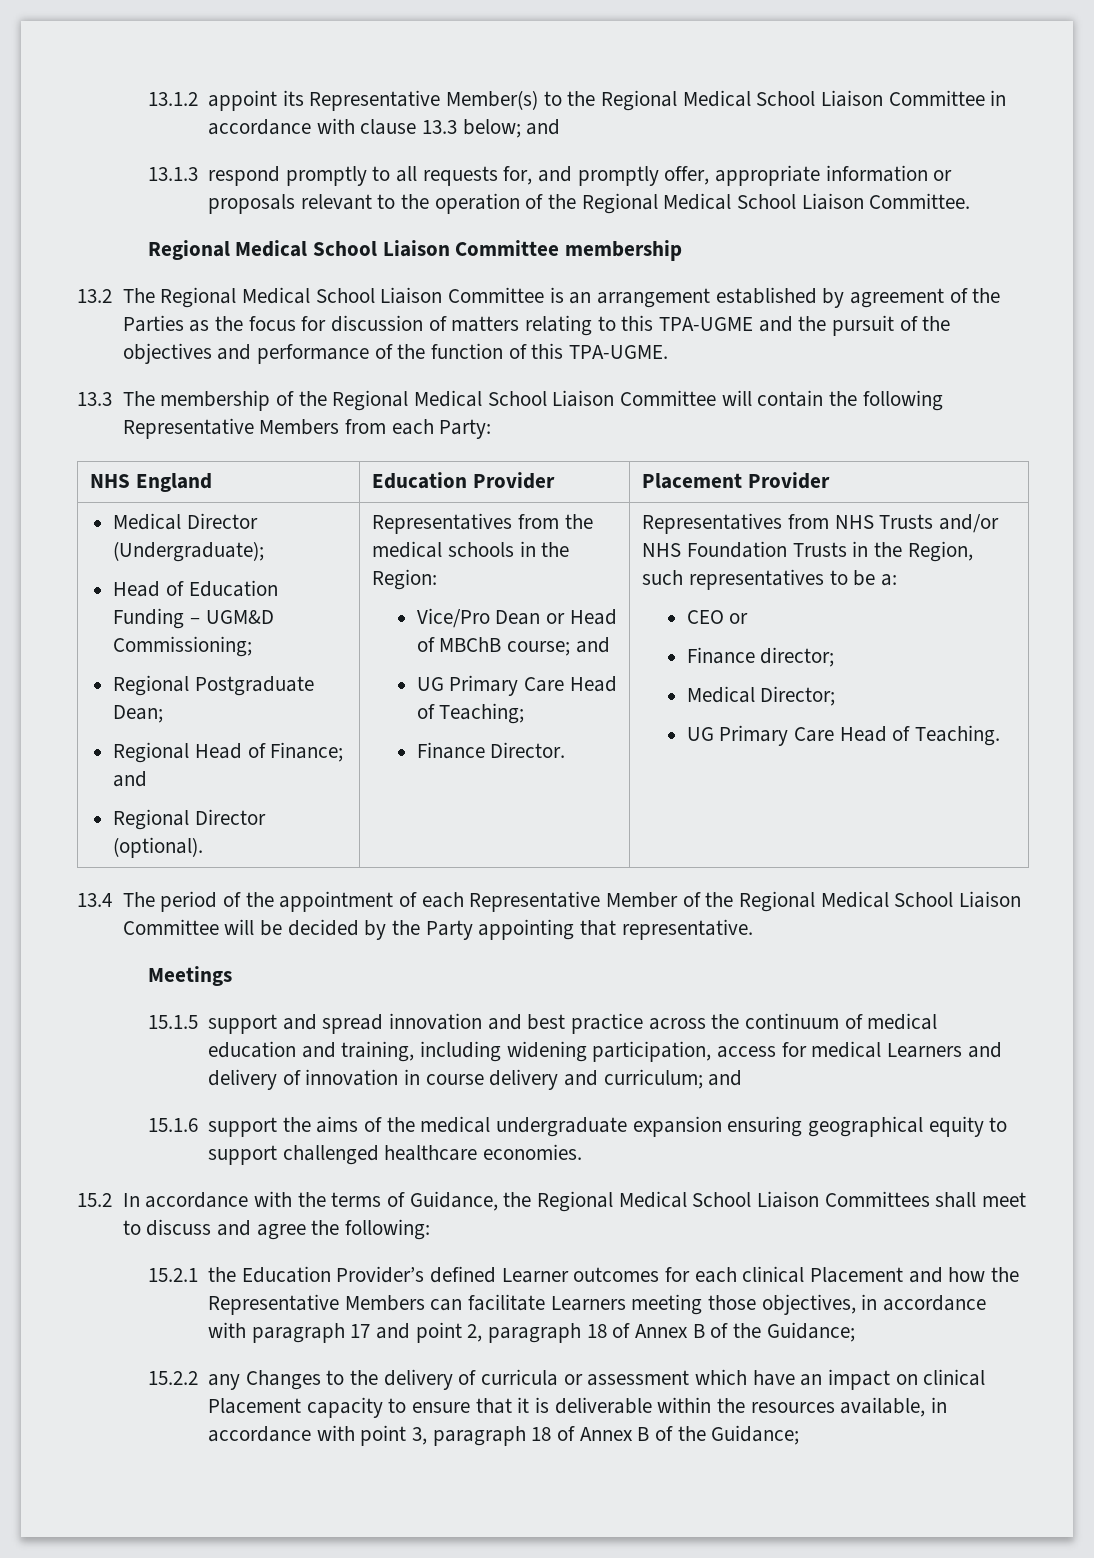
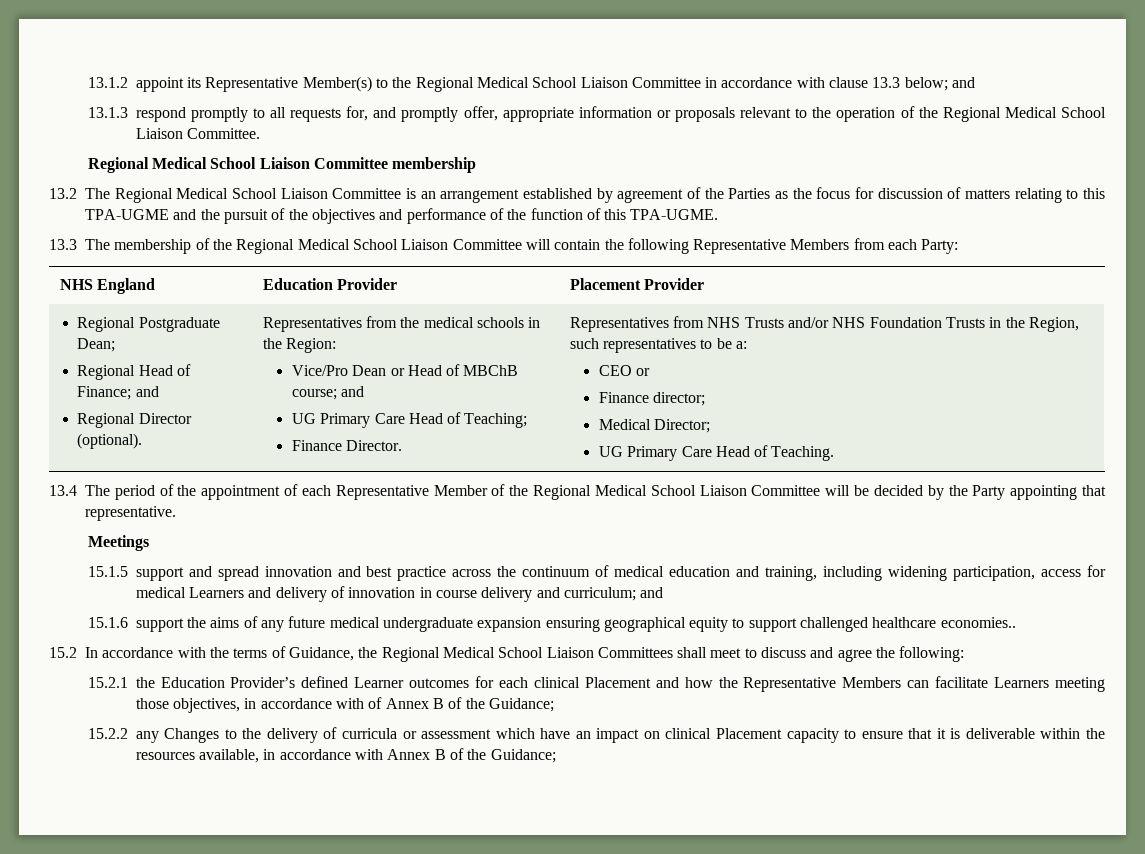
- Medical Director (Undergraduate);
- Head of Education Funding – UGM&D Commissioning;
- 15.1.6 support the aims of the medical undergraduate expansion ensuring geographical equity to support challenged healthcare economies.
+ 15.1.6 support the aims of any future medical undergraduate expansion ensuring geographical equity to support challenged healthcare economies..
- 15.2.1 the Education Provider’s defined Learner outcomes for each clinical Placement and how the Representative Members can facilitate Learners meeting those objectives, in accordance with paragraph 17 and point 2, paragraph 18 of Annex B of the Guidance;
+ 15.2.1 the Education Provider’s defined Learner outcomes for each clinical Placement and how the Representative Members can facilitate Learners meeting those objectives, in accordance with of Annex B of the Guidance;
- 15.2.2 any Changes to the delivery of curricula or assessment which have an impact on clinical Placement capacity to ensure that it is deliverable within the resources available, in accordance with point 3, paragraph 18 of Annex B of the Guidance;
+ 15.2.2 any Changes to the delivery of curricula or assessment which have an impact on clinical Placement capacity to ensure that it is deliverable within the resources available, in accordance with Annex B of the Guidance;

